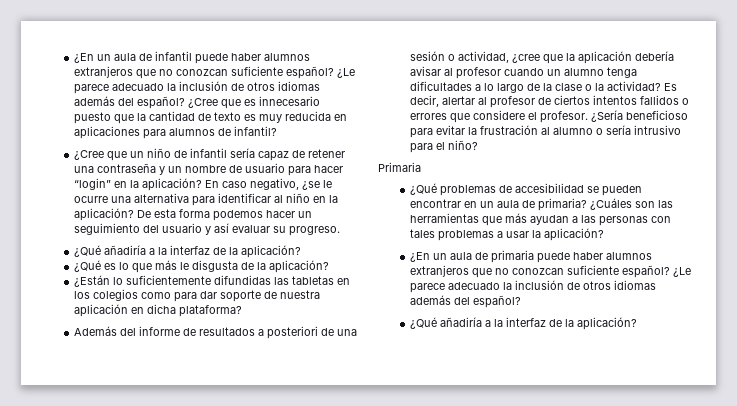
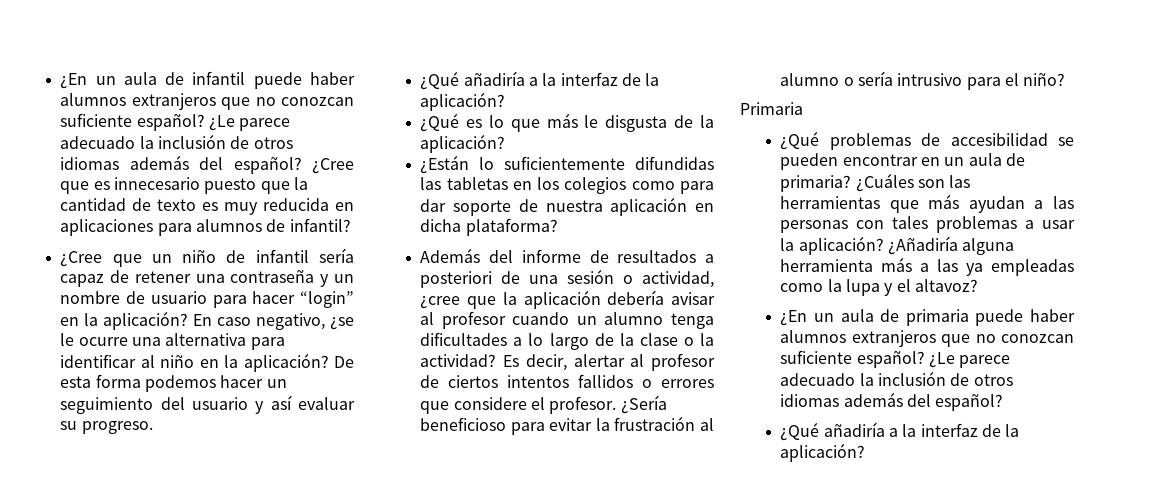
+ ¿Añadiría alguna herramienta más a las ya empleadas como la lupa y el altavoz?

